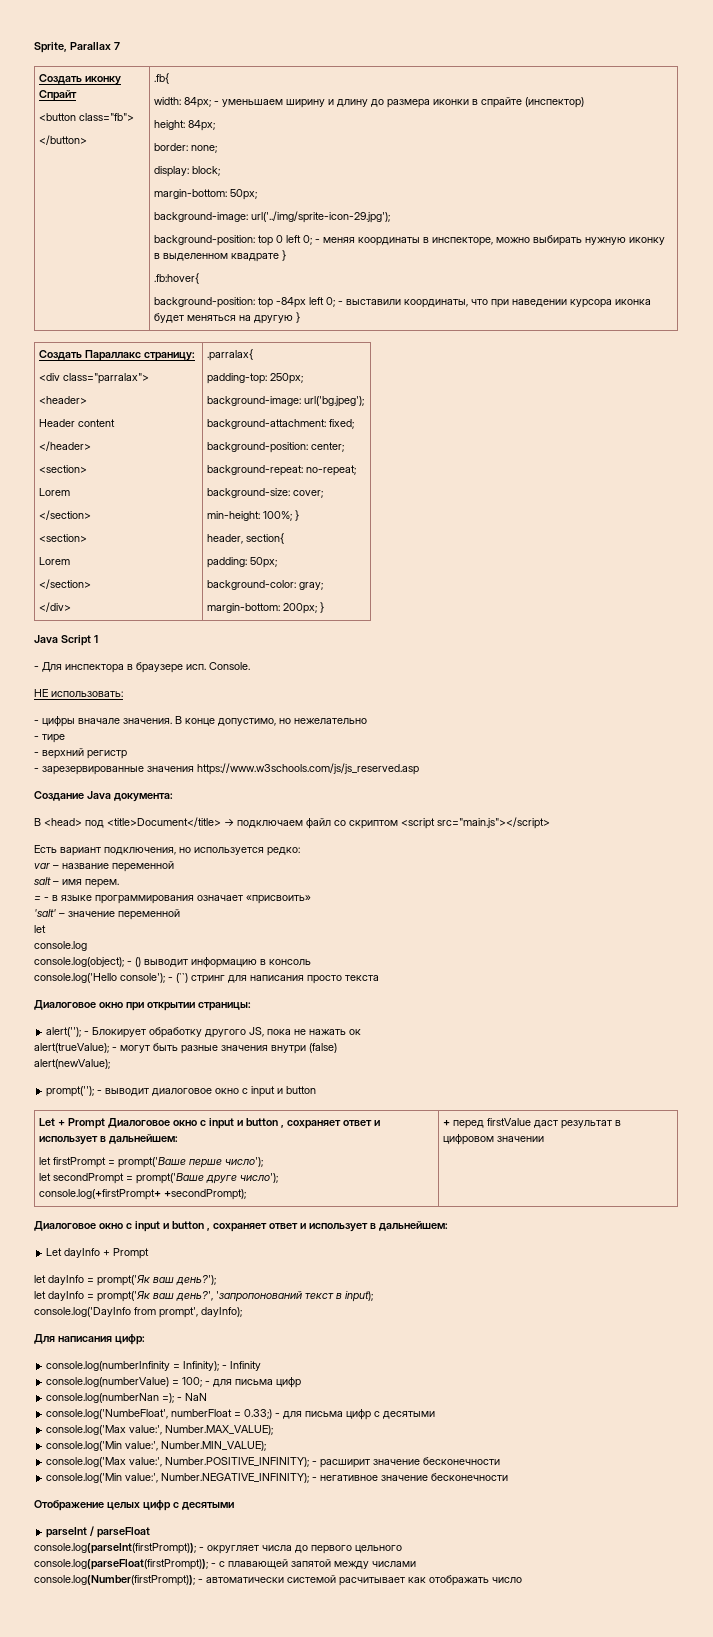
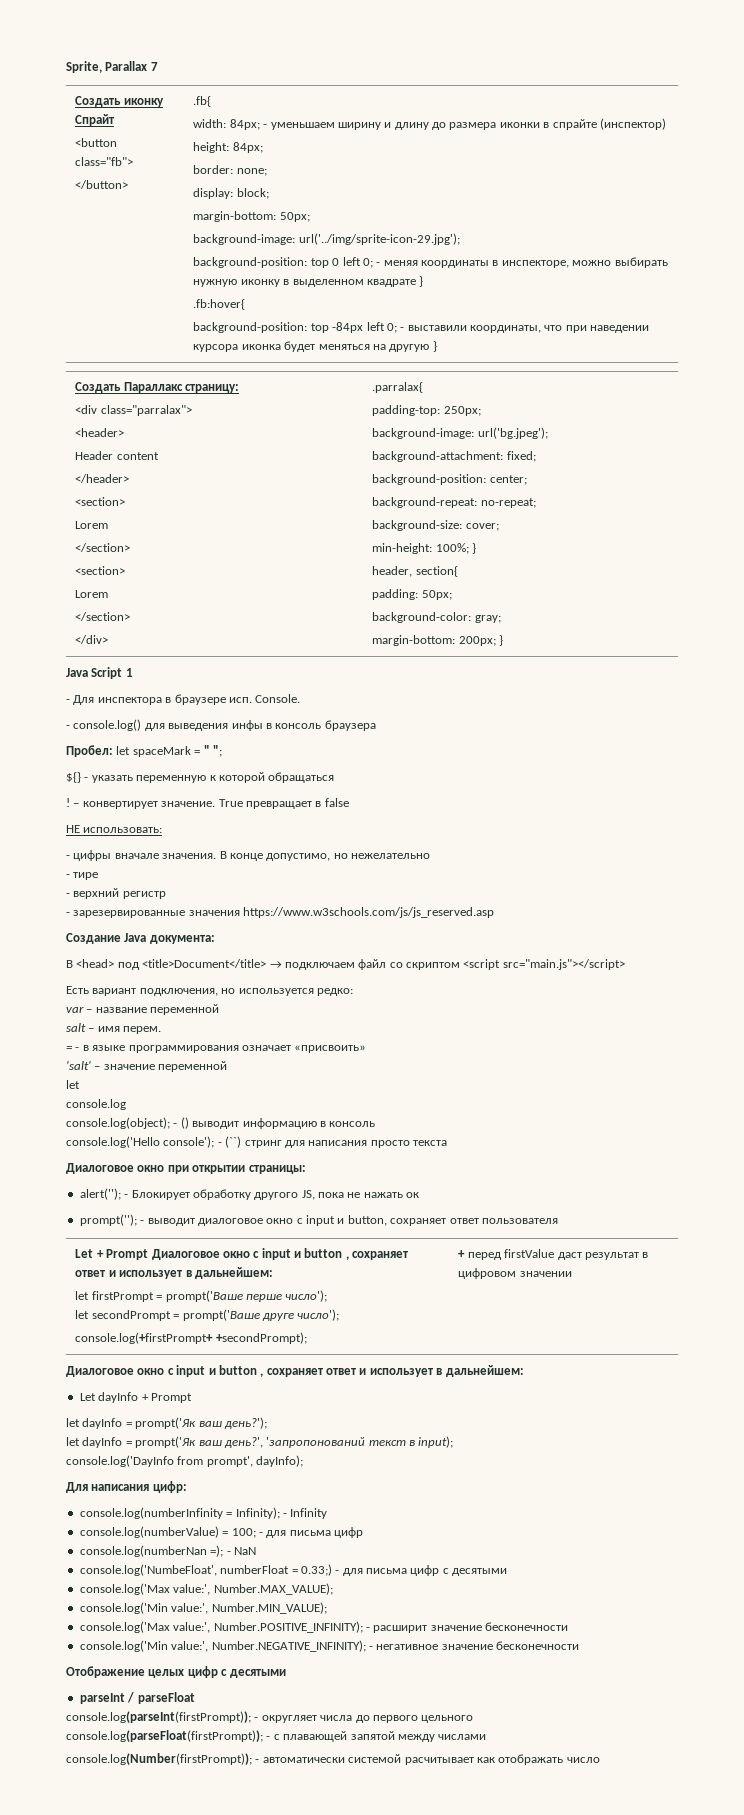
+ - console.log() для выведения инфы в консоль браузера
+ Пробел: let spaceMark = " ";
+ ${} - указать переменную к которой обращаться
+ ! – конвертирует значение. True превращает в false
- alert(trueValue); - могут быть разные значения внутри (false)
- alert(newValue);
- prompt(''); - выводит диалоговое окно с input и button
+ prompt(''); - выводит диалоговое окно с input и button, сохраняет ответ пользователя

